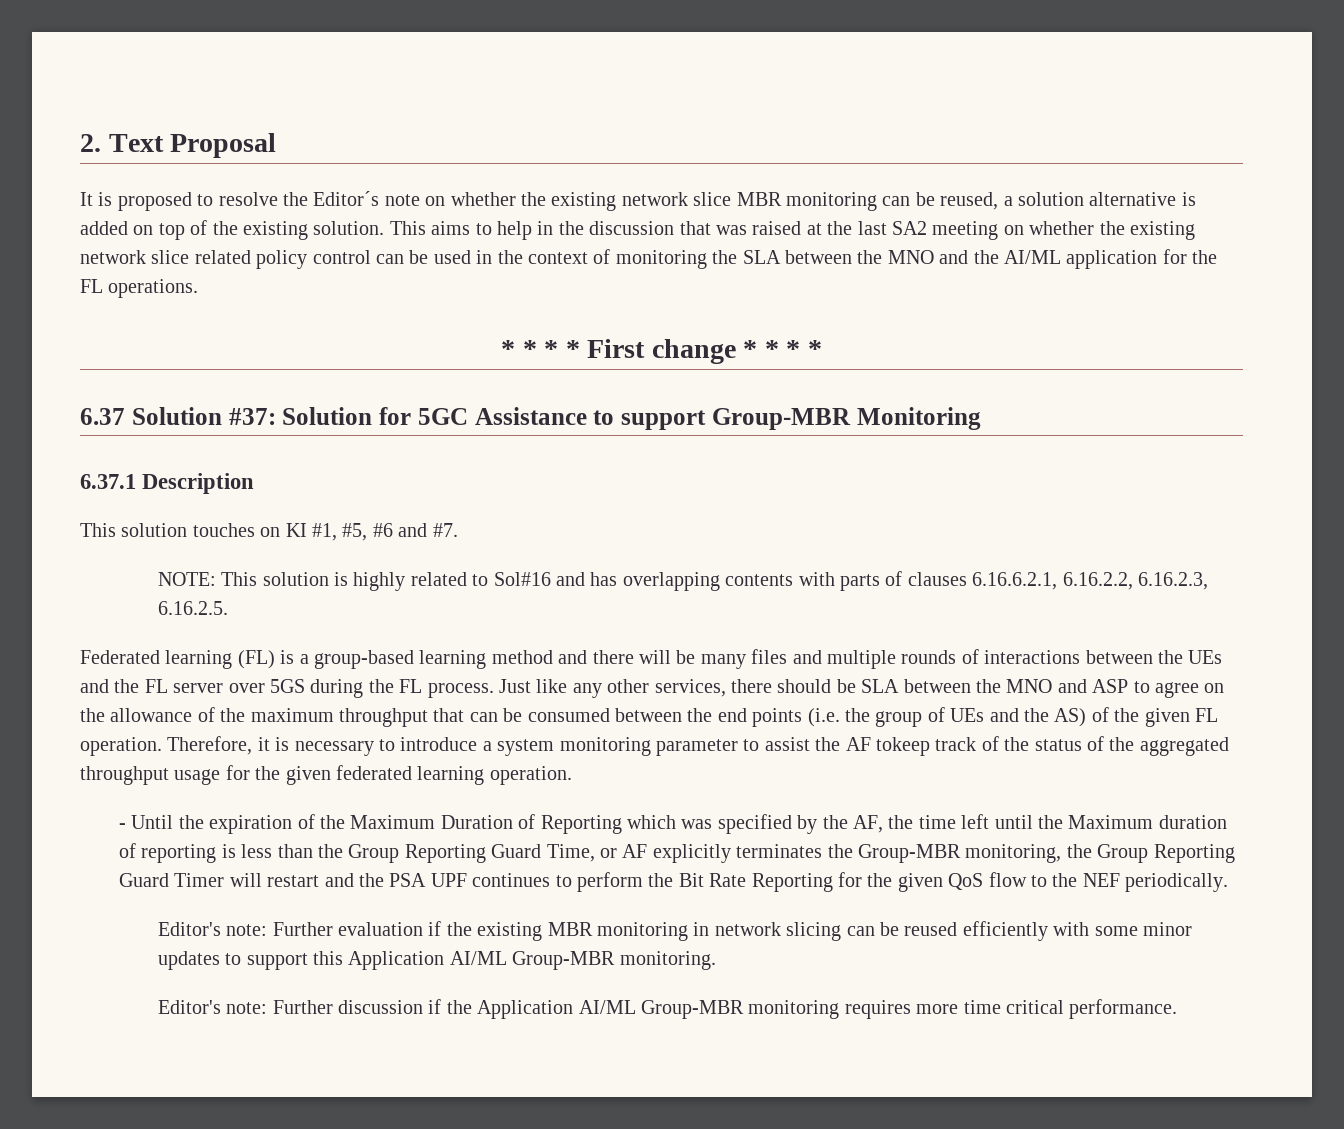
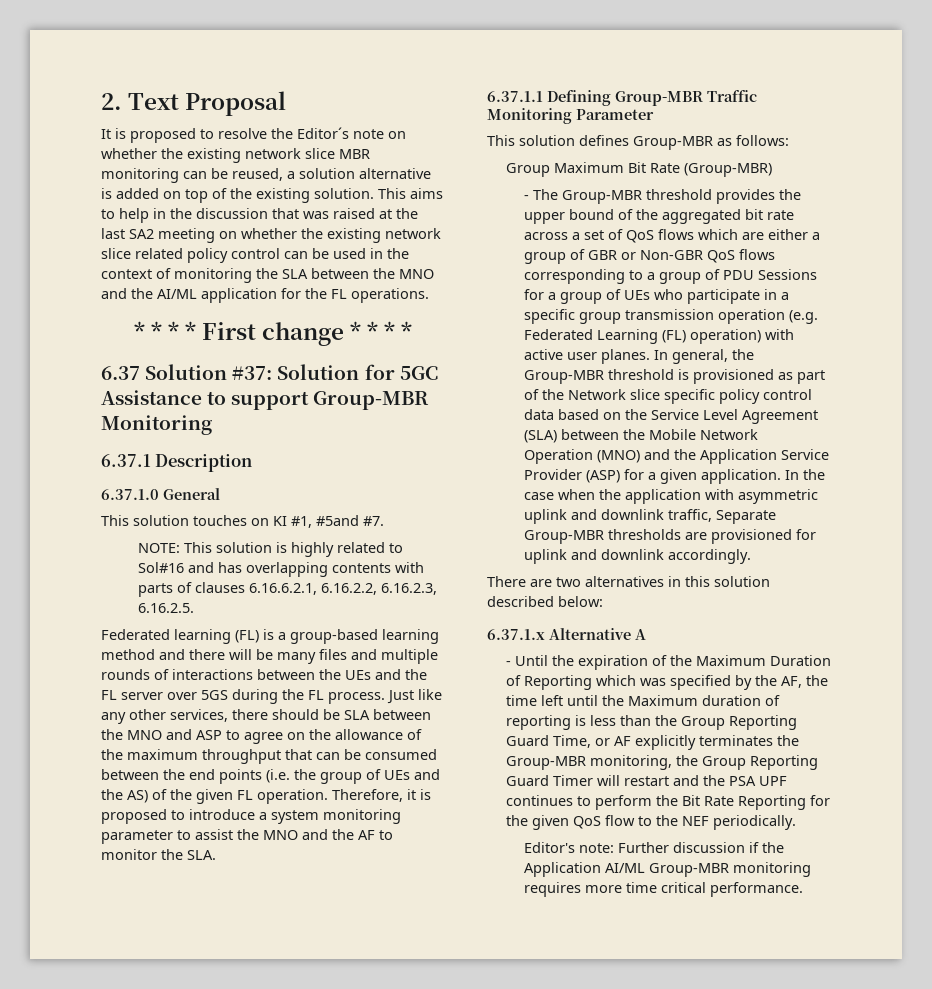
+ 6.37.1.0 General
- This solution touches on KI #1, #5, #6 and #7.
+ This solution touches on KI #1, #5and #7.
- Therefore, it is necessary to introduce a system monitoring parameter to assist the AF tokeep track of the status of the aggregated throughput usage for the given federated learning operation.
+ Therefore, it is proposed to introduce a system monitoring parameter to assist the MNO and the AF to monitor the SLA.
+ 6.37.1.1 Defining Group-MBR Traffic Monitoring Parameter
+ This solution defines Group-MBR as follows:
+ Group Maximum Bit Rate (Group-MBR)
+ - The Group-MBR threshold provides the upper bound of the aggregated bit rate across a set of QoS flows which are either a group of GBR or Non-GBR QoS flows corresponding to a group of PDU Sessions for a group of UEs who participate in a specific group transmission operation (e.g. Federated Learning (FL) operation) with active user planes. In general, the Group-MBR threshold is provisioned as part of the Network slice specific policy control data based on the Service Level Agreement (SLA) between the Mobile Network Operation (MNO) and the Application Service Provider (ASP) for a given application. In the case when the application with asymmetric uplink and downlink traffic, Separate Group-MBR thresholds are provisioned for uplink and downlink accordingly.
+ There are two alternatives in this solution described below:
+ 6.37.1.x Alternative A
- Editor's note: Further evaluation if the existing MBR monitoring in network slicing can be reused efficiently with some minor updates to support this Application AI/ML Group-MBR monitoring.

